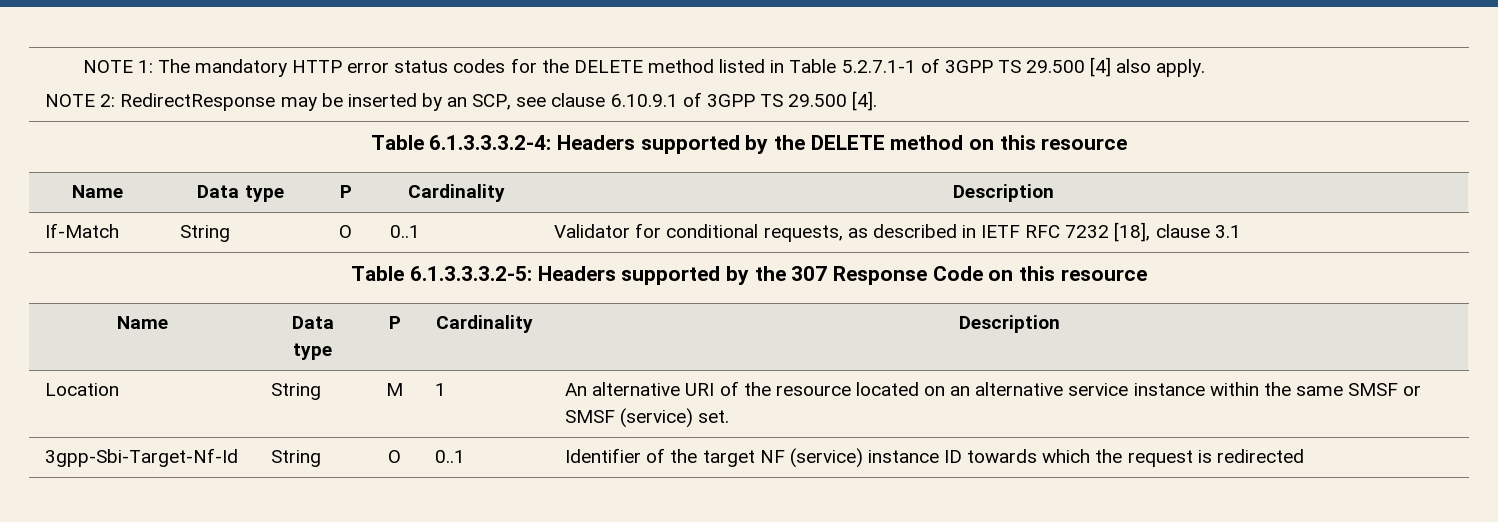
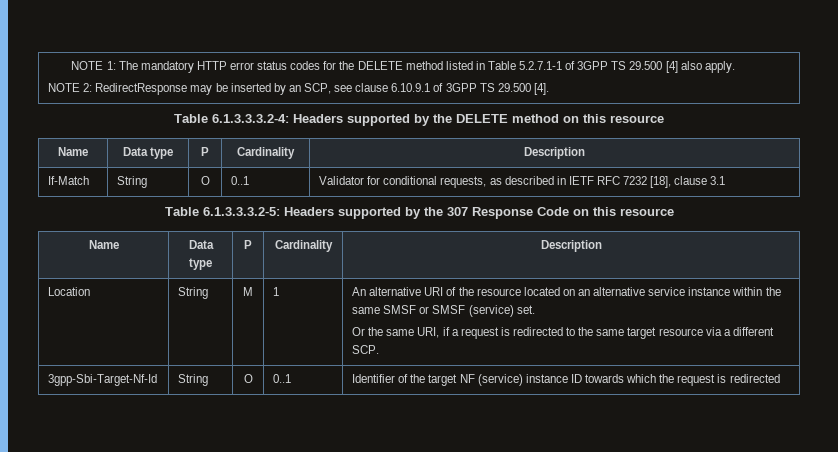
+ Or the same URI, if a request is redirected to the same target resource via a different SCP.

